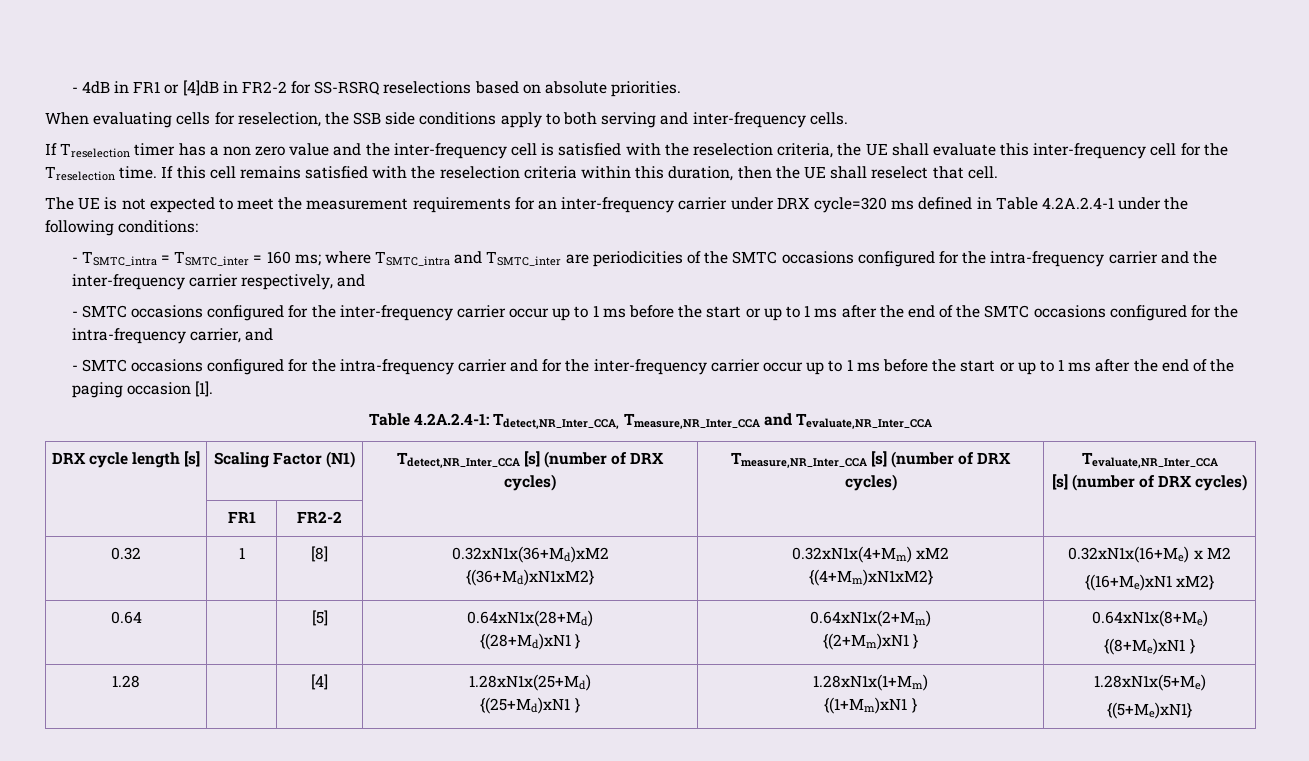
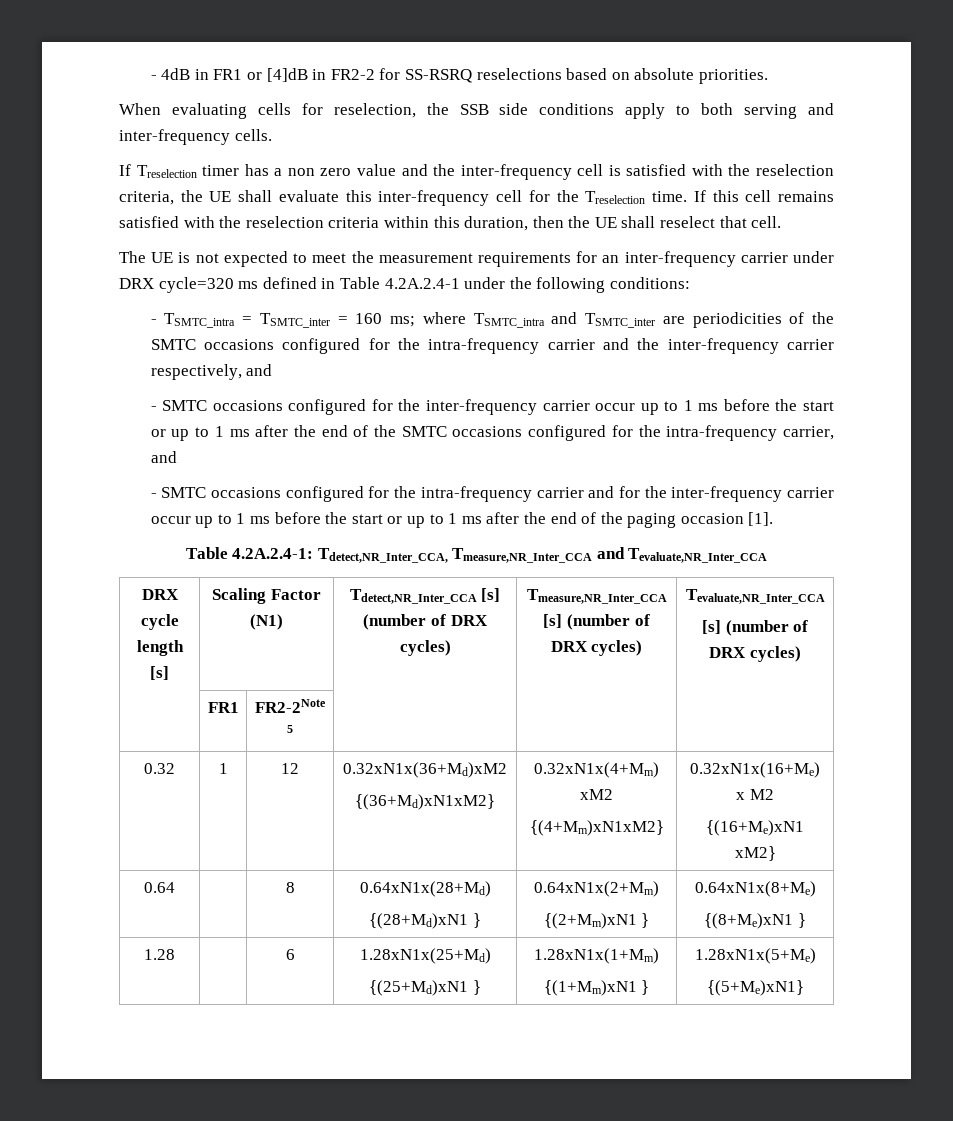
- | FR1 | FR2-2 | | |
+ | FR1 | FR2-2Note 5 | | |
- 0.32 | 1 | [8] | 0.32xN1x(36+Md)xM2
+ 0.32 | 1 | 12 | 0.32xN1x(36+Md)xM2
- 0.64 | | [5] | 0.64xN1x(28+Md)
+ 0.64 | | 8 | 0.64xN1x(28+Md)
- 1.28 | | [4] | 1.28xN1x(25+Md)
+ 1.28 | | 6 | 1.28xN1x(25+Md)

